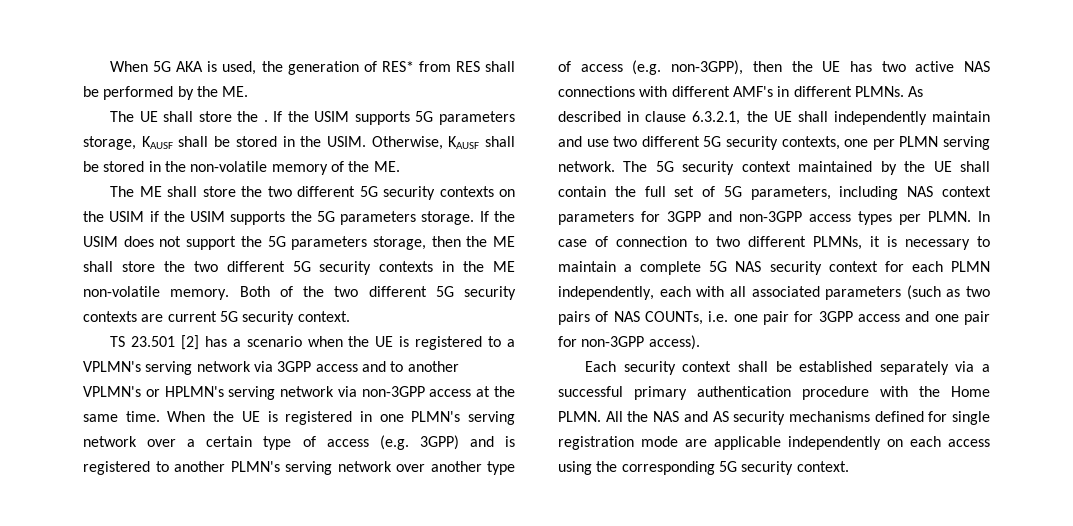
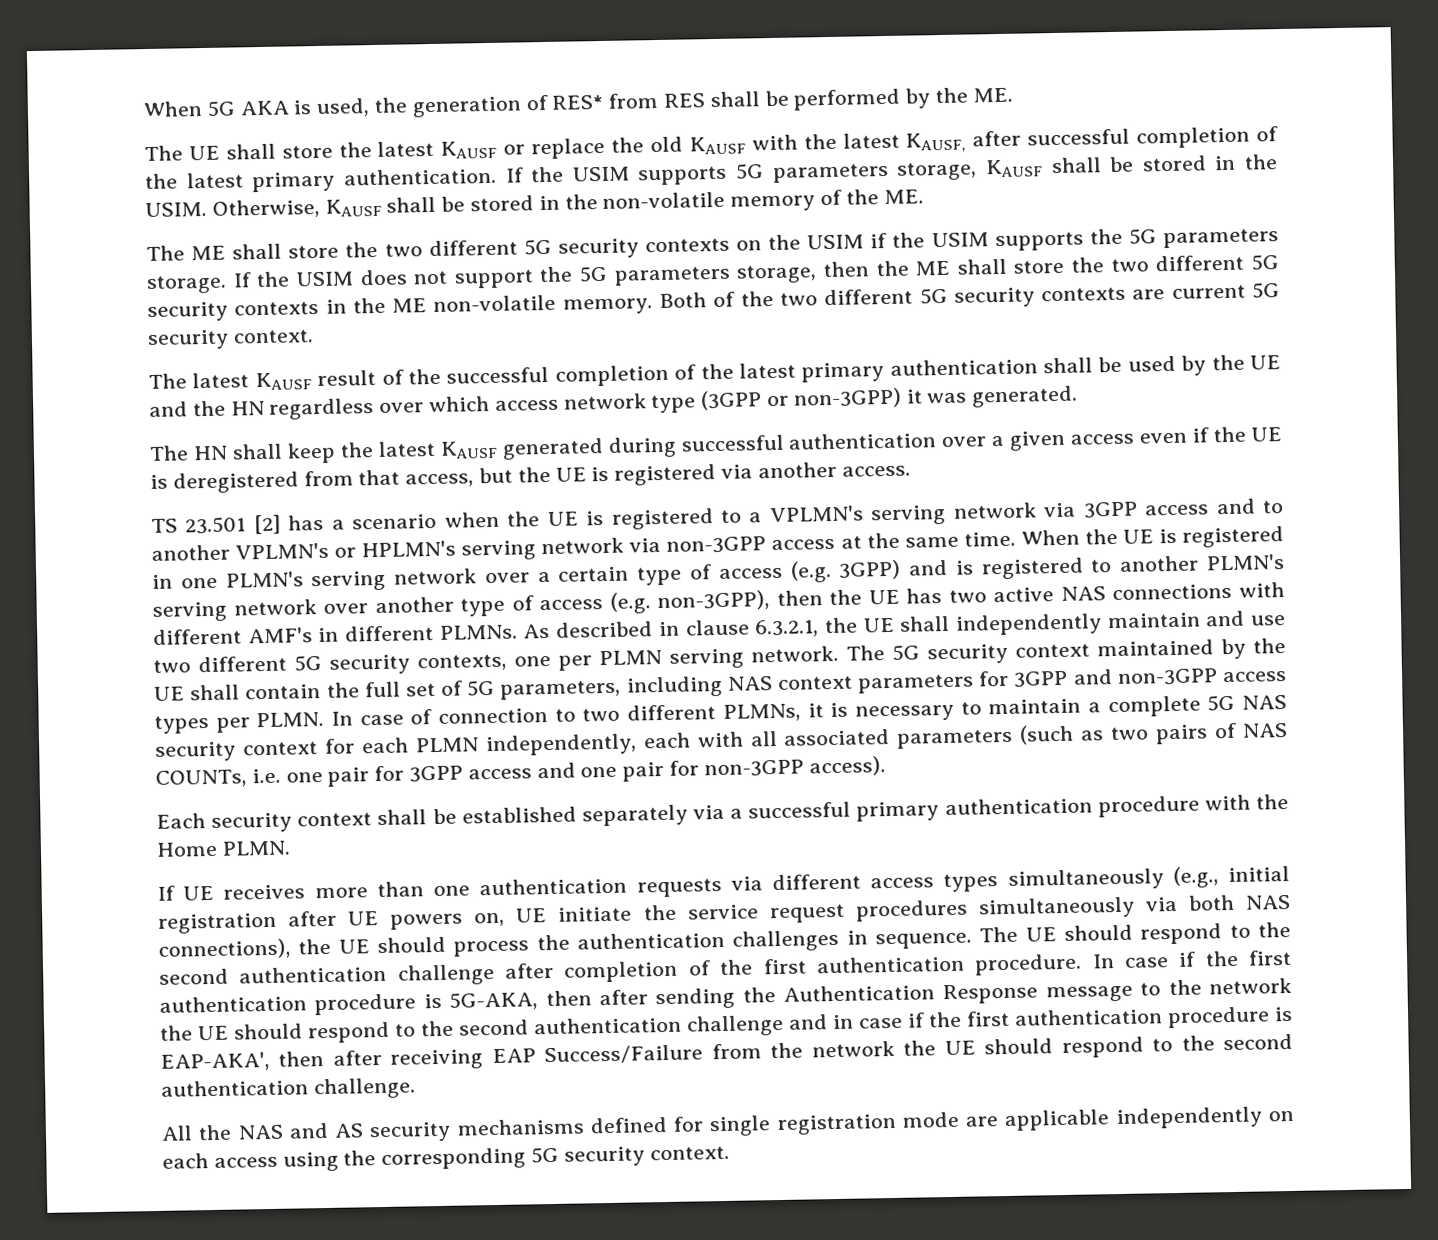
- The UE shall store the .
+ The UE shall store the latest KAUSF or replace the old KAUSF with the latest KAUSF, after successful completion of the latest primary authentication.
+ The latest KAUSF result of the successful completion of the latest primary authentication shall be used by the UE and the HN regardless over which access network type (3GPP or non-3GPP) it was generated.
+ The HN shall keep the latest KAUSF generated during successful authentication over a given access even if the UE is deregistered from that access, but the UE is registered via another access.
- Each security context shall be established separately via a successful primary authentication procedure with the Home PLMN. All the NAS and AS security mechanisms defined for single registration mode are applicable independently on each access using the corresponding 5G security context.
+ Each security context shall be established separately via a successful primary authentication procedure with the Home PLMN.
+ If UE receives more than one authentication requests via different access types simultaneously (e.g., initial registration after UE powers on, UE initiate the service request procedures simultaneously via both NAS connections), the UE should process the authentication challenges in sequence. The UE should respond to the second authentication challenge after completion of the first authentication procedure. In case if the first authentication procedure is 5G-AKA, then after sending the Authentication Response message to the network the UE should respond to the second authentication challenge and in case if the first authentication procedure is EAP-AKA', then after receiving EAP Success/Failure from the network the UE should respond to the second authentication challenge.
+ All the NAS and AS security mechanisms defined for single registration mode are applicable independently on each access using the corresponding 5G security context.

